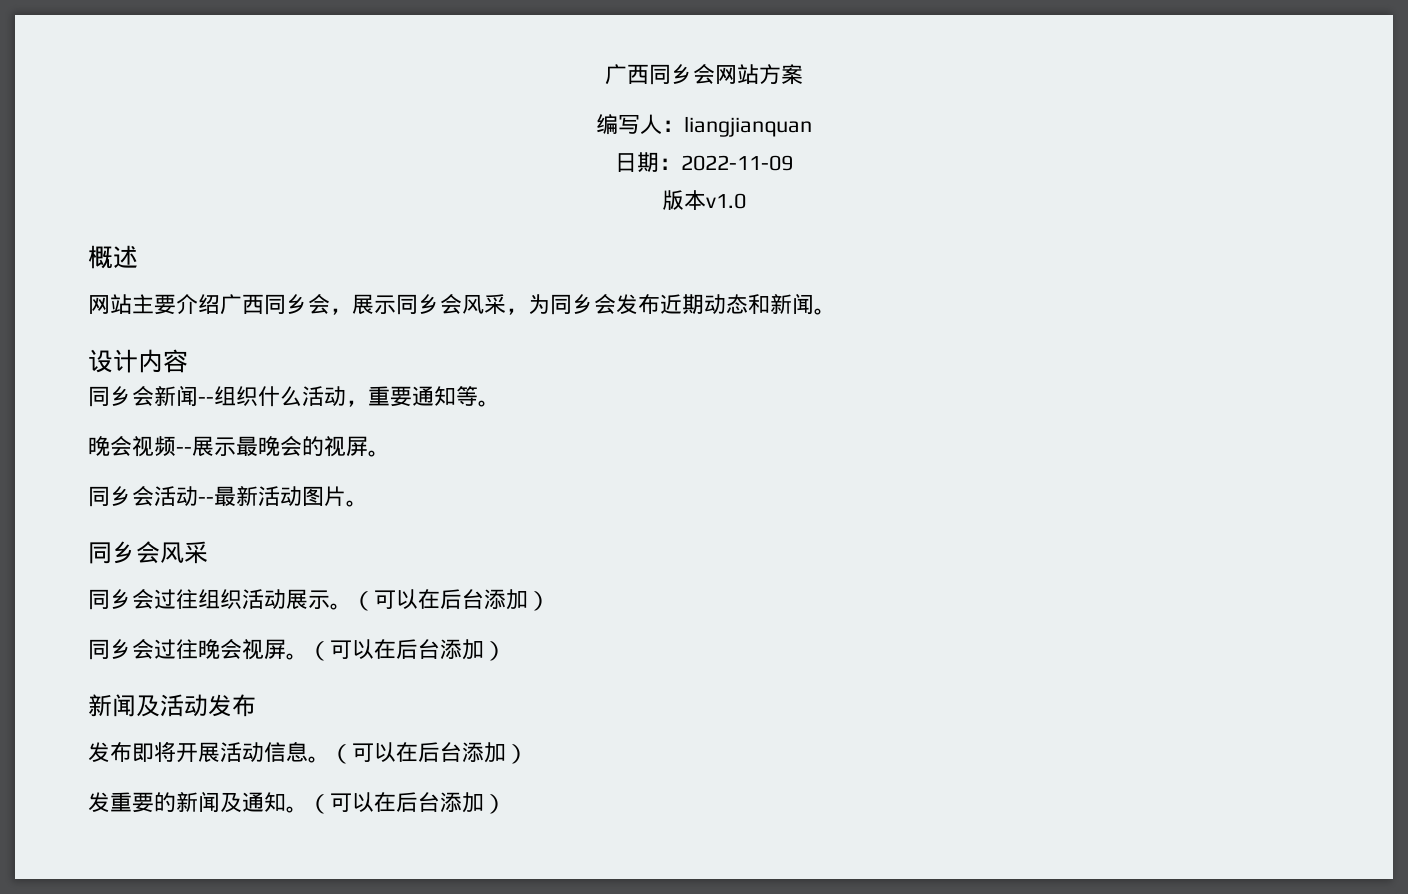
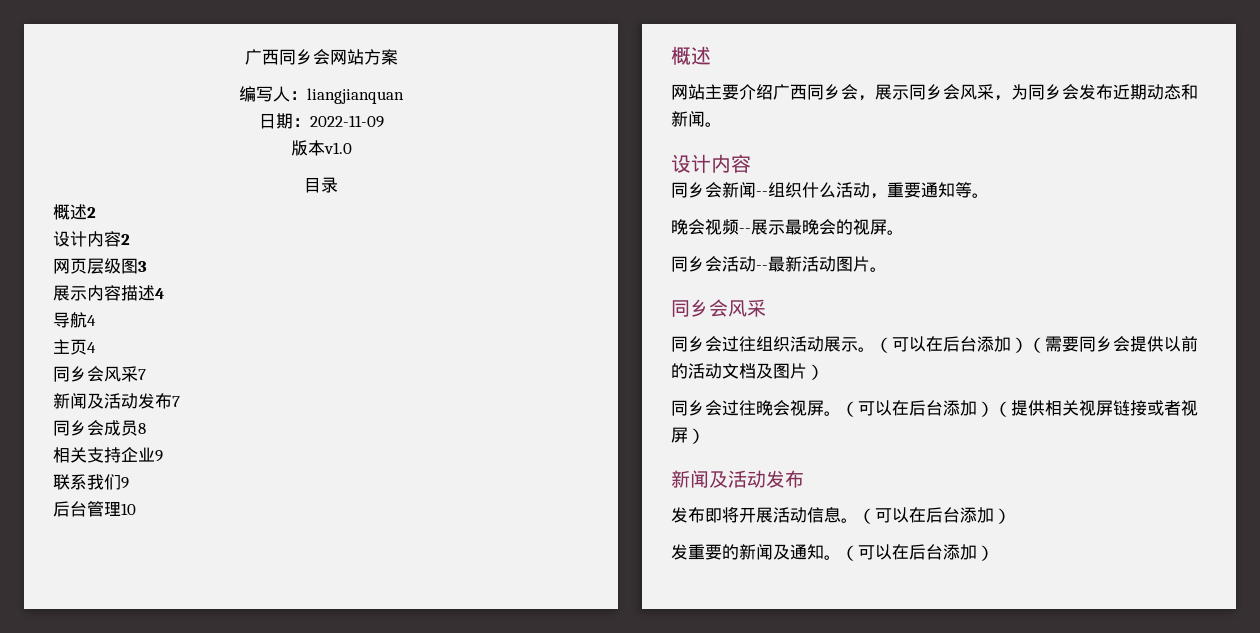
+ 目录
+ 概述2
+ 设计内容2
+ 网页层级图3
+ 展示内容描述4
+ 导航4
+ 主页4
+ 同乡会风采7
+ 新闻及活动发布7
+ 同乡会成员8
+ 相关支持企业9
+ 联系我们9
+ 后台管理10
- 同乡会过往组织活动展示。（可以在后台添加）
+ 同乡会过往组织活动展示。（可以在后台添加）（需要同乡会提供以前的活动文档及图片）
- 同乡会过往晚会视屏。（可以在后台添加）
+ 同乡会过往晚会视屏。（可以在后台添加）（提供相关视屏链接或者视屏）

